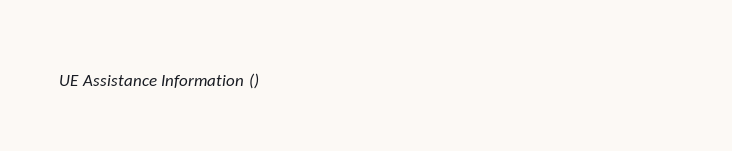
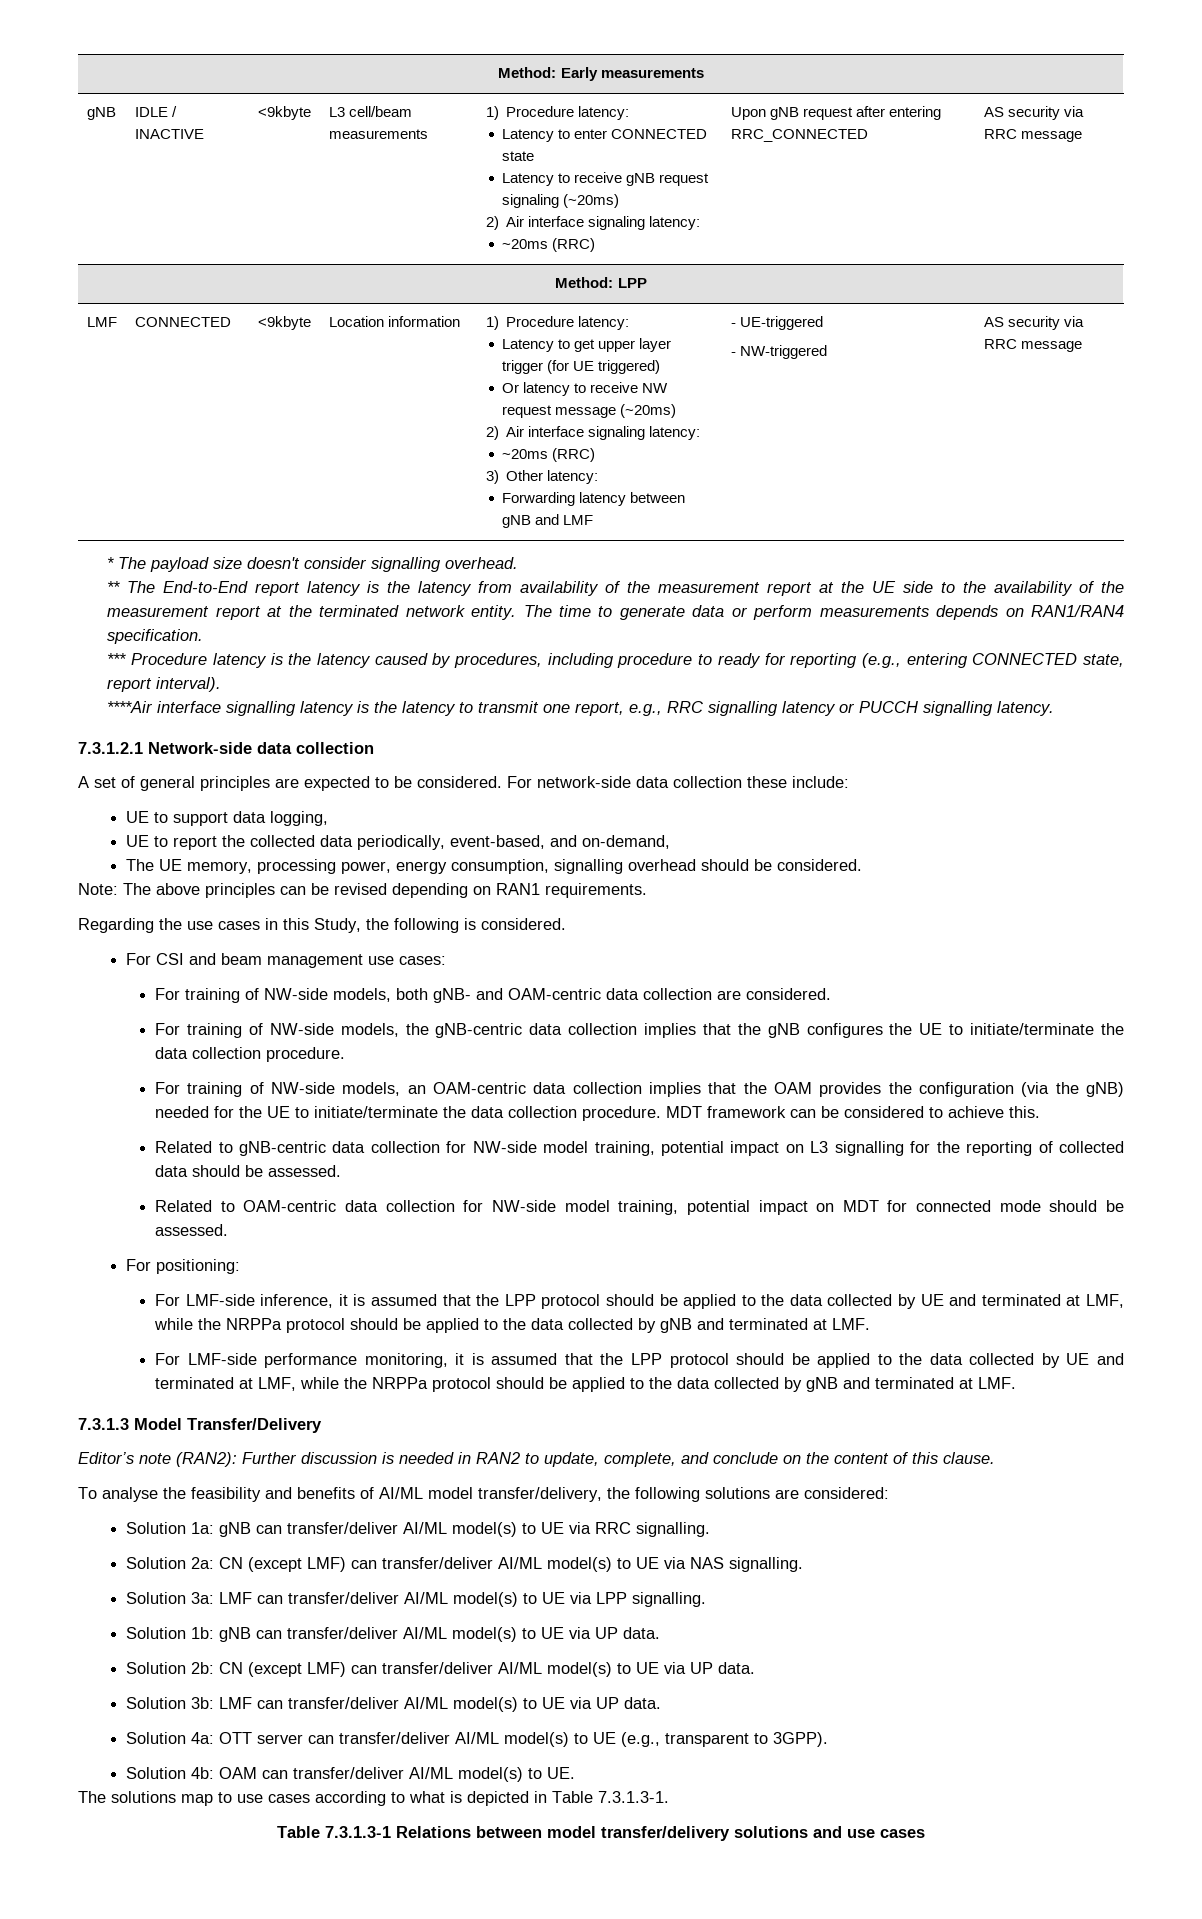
- UE Assistance Information ()
+ Method: Early measurements
+ gNB | IDLE / INACTIVE | <9kbyte | L3 cell/beam measurements | 1) Procedure latency:
+ Latency to enter CONNECTED state
+ Latency to receive gNB request signaling (~20ms)
+ 2) Air interface signaling latency:
+ ~20ms (RRC) | Upon gNB request after entering RRC_CONNECTED | AS security via RRC message
+ Method: LPP
+ LMF | CONNECTED | <9kbyte | Location information | 1) Procedure latency:
+ Latency to get upper layer trigger (for UE triggered)
+ Or latency to receive NW request message (~20ms)
+ 2) Air interface signaling latency:
+ ~20ms (RRC)
+ 3) Other latency:
+ Forwarding latency between gNB and LMF | - UE-triggered
+ - NW-triggered | AS security via RRC message
+ * The payload size doesn't consider signalling overhead.
+ ** The End-to-End report latency is the latency from availability of the measurement report at the UE side to the availability of the measurement report at the terminated network entity. The time to generate data or perform measurements depends on RAN1/RAN4 specification.
+ *** Procedure latency is the latency caused by procedures, including procedure to ready for reporting (e.g., entering CONNECTED state, report interval).
+ ****Air interface signalling latency is the latency to transmit one report, e.g., RRC signalling latency or PUCCH signalling latency.
+ 7.3.1.2.1 Network-side data collection
+ A set of general principles are expected to be considered. For network-side data collection these include:
+ UE to support data logging,
+ UE to report the collected data periodically, event-based, and on-demand,
+ The UE memory, processing power, energy consumption, signalling overhead should be considered.
+ Note: The above principles can be revised depending on RAN1 requirements.
+ Regarding the use cases in this Study, the following is considered.
+ For CSI and beam management use cases:
+ For training of NW-side models, both gNB- and OAM-centric data collection are considered.
+ For training of NW-side models, the gNB-centric data collection implies that the gNB configures the UE to initiate/terminate the data collection procedure.
+ For training of NW-side models, an OAM-centric data collection implies that the OAM provides the configuration (via the gNB) needed for the UE to initiate/terminate the data collection procedure. MDT framework can be considered to achieve this.
+ Related to gNB-centric data collection for NW-side model training, potential impact on L3 signalling for the reporting of collected data should be assessed.
+ Related to OAM-centric data collection for NW-side model training, potential impact on MDT for connected mode should be assessed.
+ For positioning:
+ For LMF-side inference, it is assumed that the LPP protocol should be applied to the data collected by UE and terminated at LMF, while the NRPPa protocol should be applied to the data collected by gNB and terminated at LMF.
+ For LMF-side performance monitoring, it is assumed that the LPP protocol should be applied to the data collected by UE and terminated at LMF, while the NRPPa protocol should be applied to the data collected by gNB and terminated at LMF.
+ 7.3.1.3 Model Transfer/Delivery
+ Editor’s note (RAN2): Further discussion is needed in RAN2 to update, complete, and conclude on the content of this clause.
+ To analyse the feasibility and benefits of AI/ML model transfer/delivery, the following solutions are considered:
+ Solution 1a: gNB can transfer/deliver AI/ML model(s) to UE via RRC signalling.
+ Solution 2a: CN (except LMF) can transfer/deliver AI/ML model(s) to UE via NAS signalling.
+ Solution 3a: LMF can transfer/deliver AI/ML model(s) to UE via LPP signalling.
+ Solution 1b: gNB can transfer/deliver AI/ML model(s) to UE via UP data.
+ Solution 2b: CN (except LMF) can transfer/deliver AI/ML model(s) to UE via UP data.
+ Solution 3b: LMF can transfer/deliver AI/ML model(s) to UE via UP data.
+ Solution 4a: OTT server can transfer/deliver AI/ML model(s) to UE (e.g., transparent to 3GPP).
+ Solution 4b: OAM can transfer/deliver AI/ML model(s) to UE.
+ The solutions map to use cases according to what is depicted in Table 7.3.1.3-1.
+ Table 7.3.1.3-1 Relations between model transfer/delivery solutions and use cases

